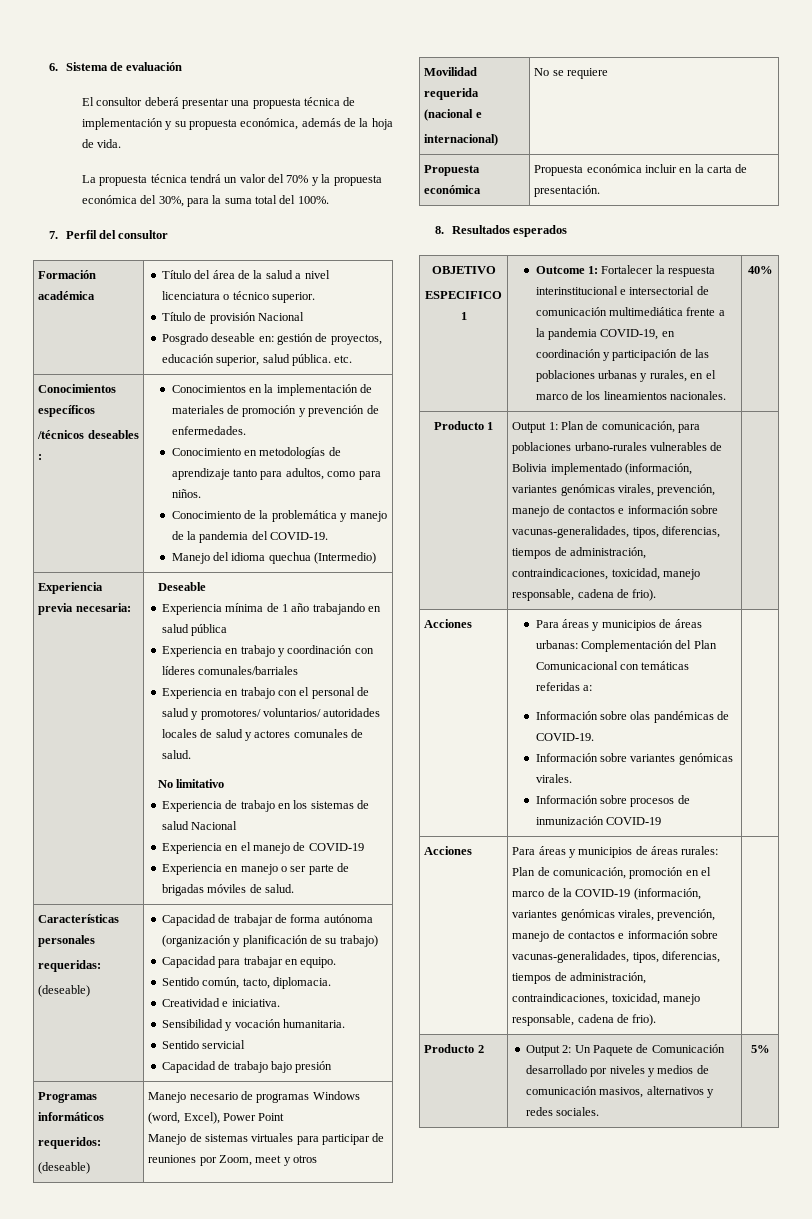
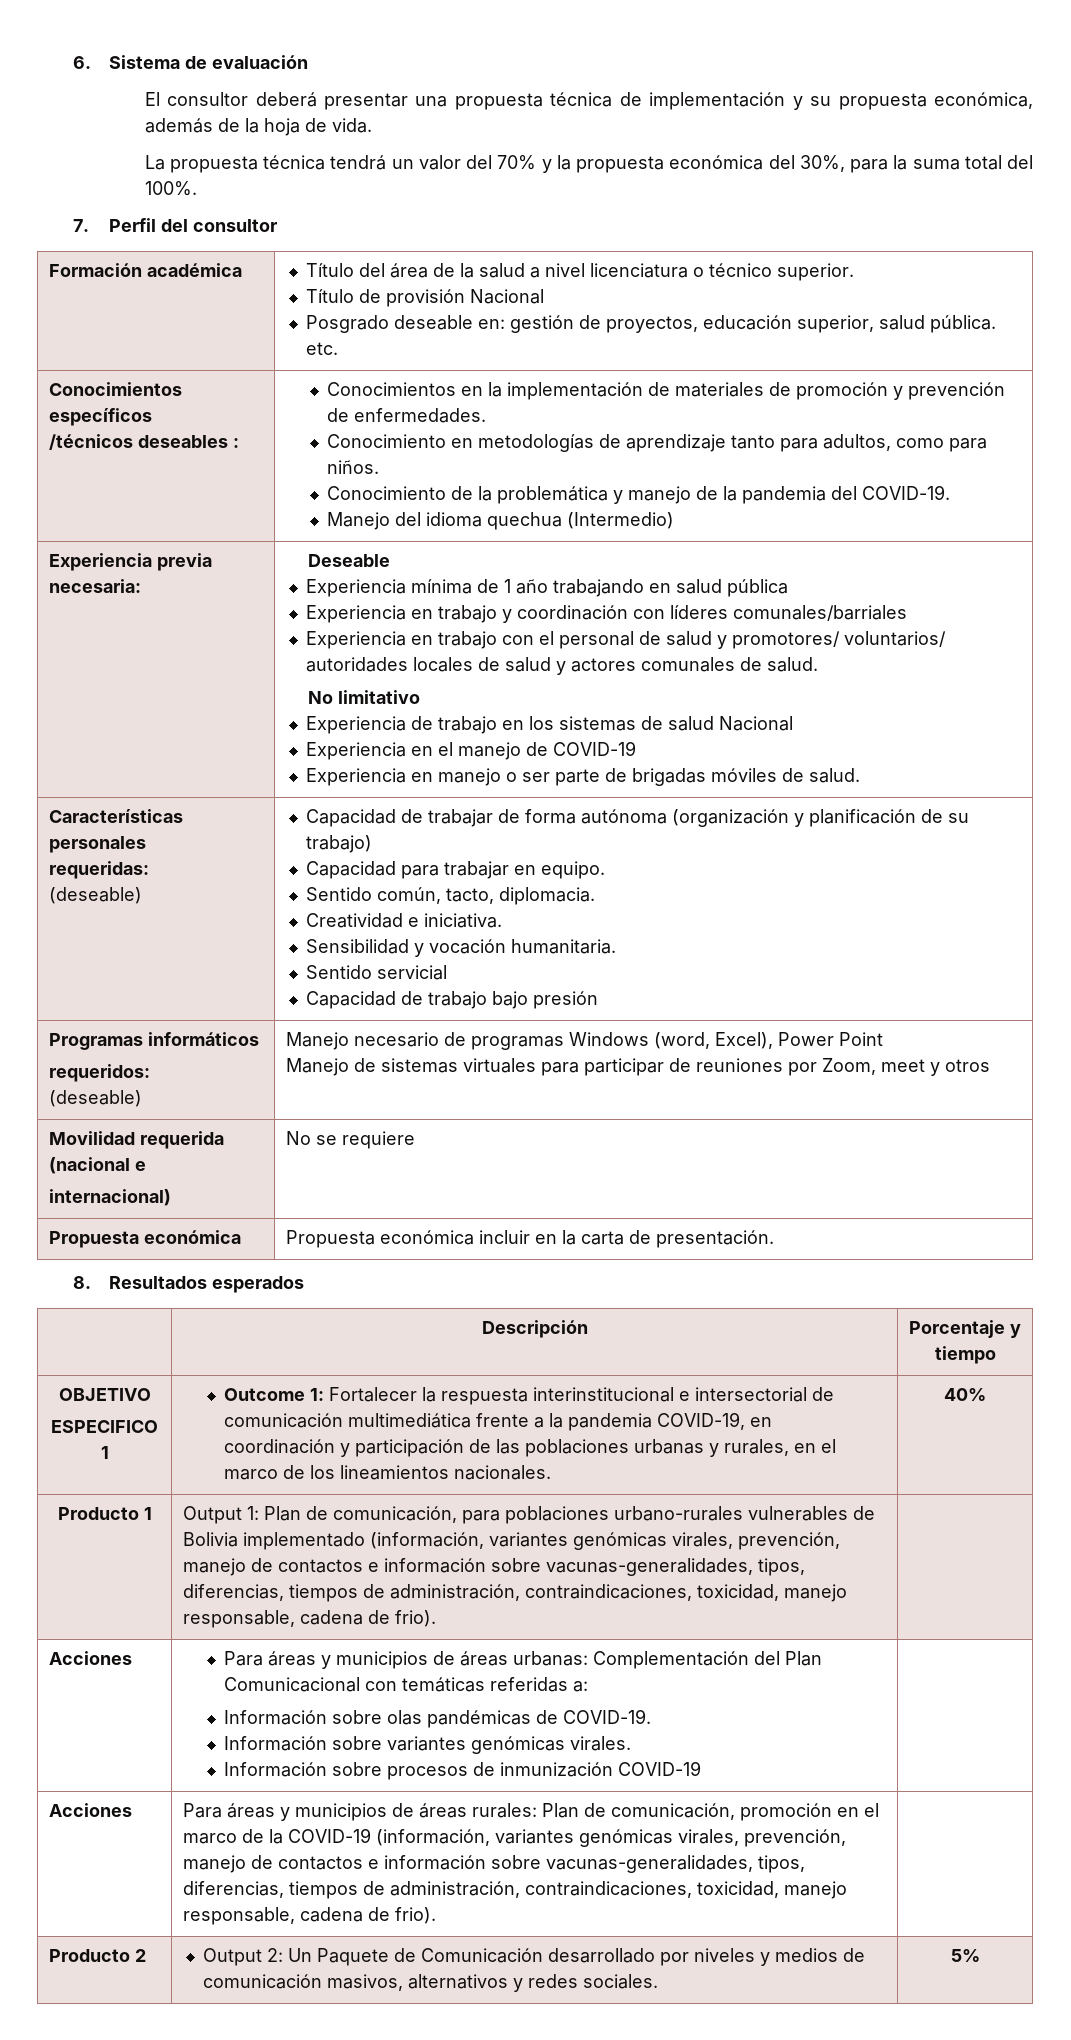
+ | Descripción | Porcentaje y tiempo

